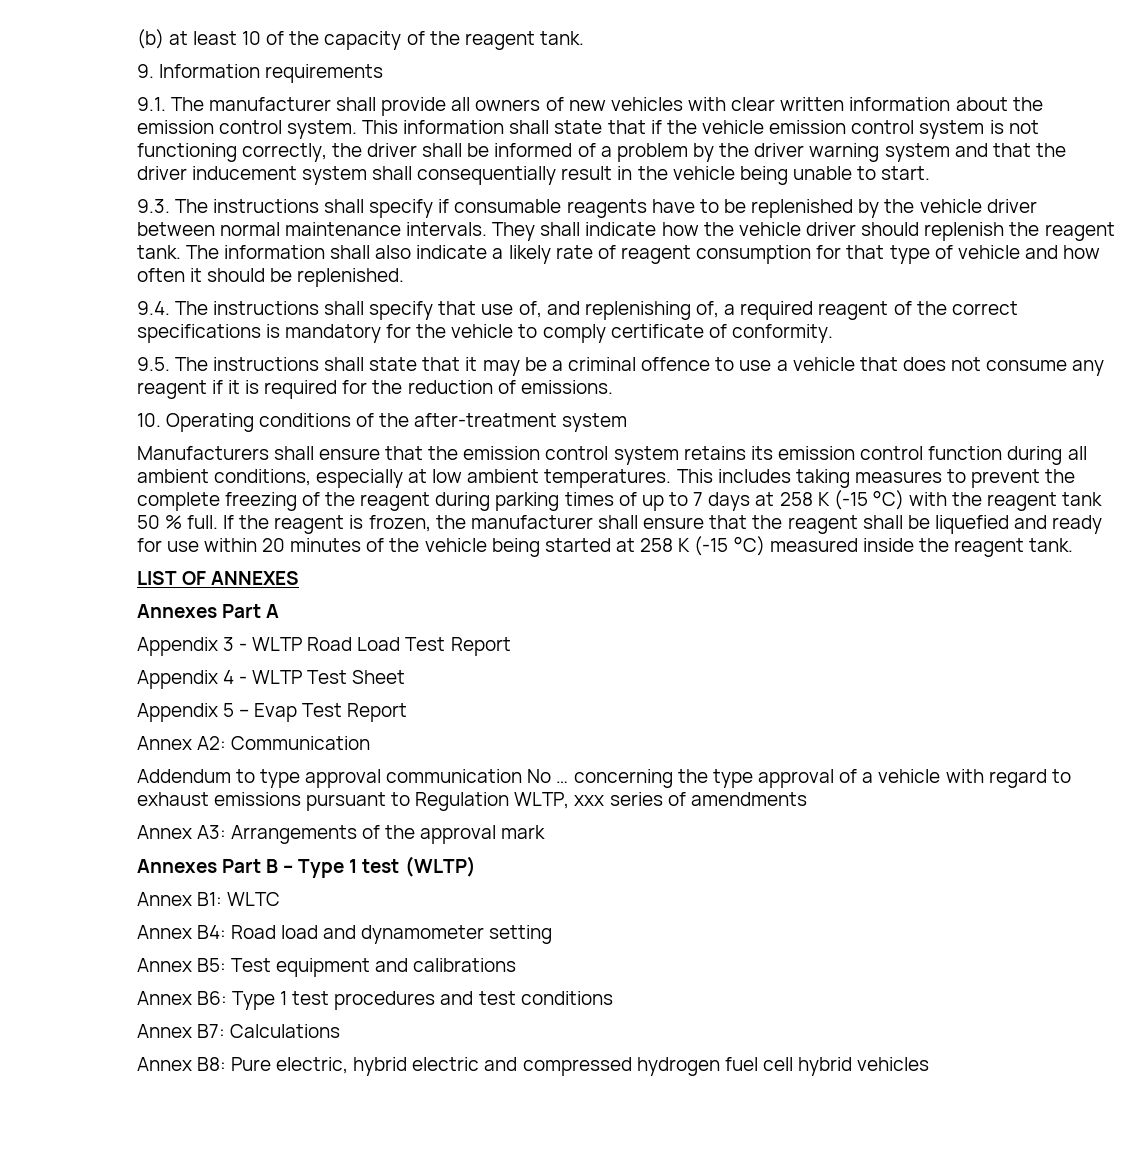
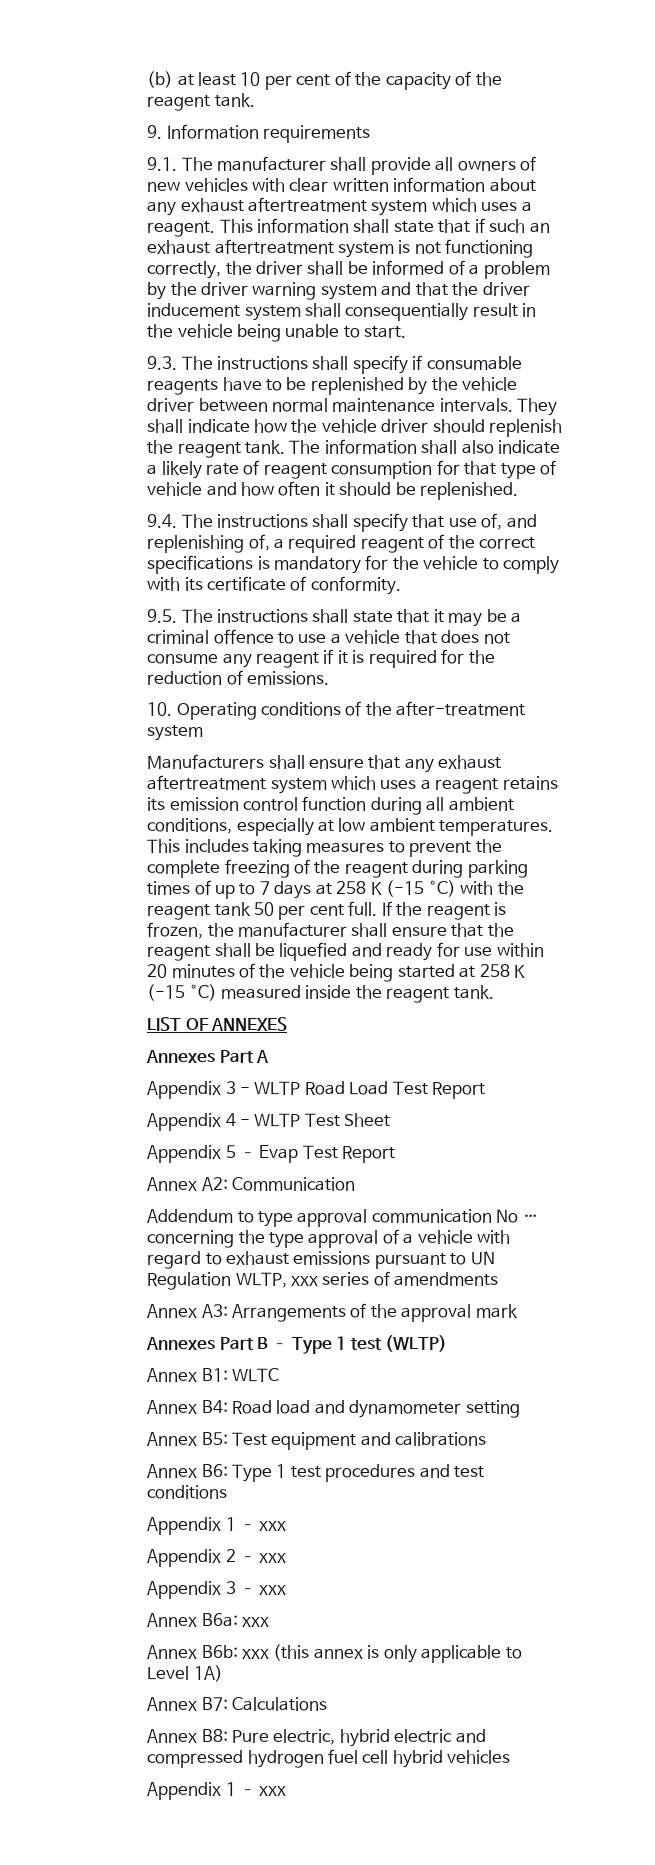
- (b) at least 10 of the capacity of the reagent tank.
+ (b) at least 10 per cent of the capacity of the reagent tank.
- 9.1. The manufacturer shall provide all owners of new vehicles with clear written information about the emission control system.
+ 9.1. The manufacturer shall provide all owners of new vehicles with clear written information about any exhaust aftertreatment system which uses a reagent.
- This information shall state that if the vehicle emission control system is not functioning correctly, the driver shall be informed of a problem by the driver warning system and that the driver inducement system shall consequentially result in the vehicle being unable to start.
+ This information shall state that if such an exhaust aftertreatment system is not functioning correctly, the driver shall be informed of a problem by the driver warning system and that the driver inducement system shall consequentially result in the vehicle being unable to start.
- 9.4. The instructions shall specify that use of, and replenishing of, a required reagent of the correct specifications is mandatory for the vehicle to comply certificate of conformity.
+ 9.4. The instructions shall specify that use of, and replenishing of, a required reagent of the correct specifications is mandatory for the vehicle to comply with its certificate of conformity.
- Manufacturers shall ensure that the emission control system retains its emission control function during all ambient conditions, especially at low ambient temperatures.
+ Manufacturers shall ensure that any exhaust aftertreatment system which uses a reagent retains its emission control function during all ambient conditions, especially at low ambient temperatures.
- This includes taking measures to prevent the complete freezing of the reagent during parking times of up to 7 days at 258 K (-15 °C) with the reagent tank 50 % full.
+ This includes taking measures to prevent the complete freezing of the reagent during parking times of up to 7 days at 258 K (-15 °C) with the reagent tank 50 per cent full.
- Addendum to type approval communication No … concerning the type approval of a vehicle with regard to exhaust emissions pursuant to Regulation WLTP, xxx series of amendments
+ Addendum to type approval communication No … concerning the type approval of a vehicle with regard to exhaust emissions pursuant to UN Regulation WLTP, xxx series of amendments
  Annex B6: Type 1 test procedures and test conditions
+ Appendix 1 – xxx
+ Appendix 2 – xxx
+ Appendix 3 – xxx
+ Annex B6a: xxx
+ Annex B6b: xxx (this annex is only applicable to Level 1A)
  Annex B8: Pure electric, hybrid electric and compressed hydrogen fuel cell hybrid vehicles
+ Appendix 1 – xxx

